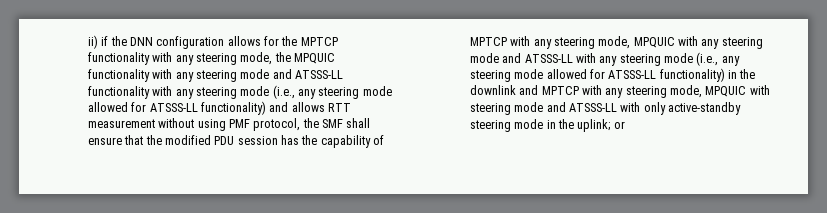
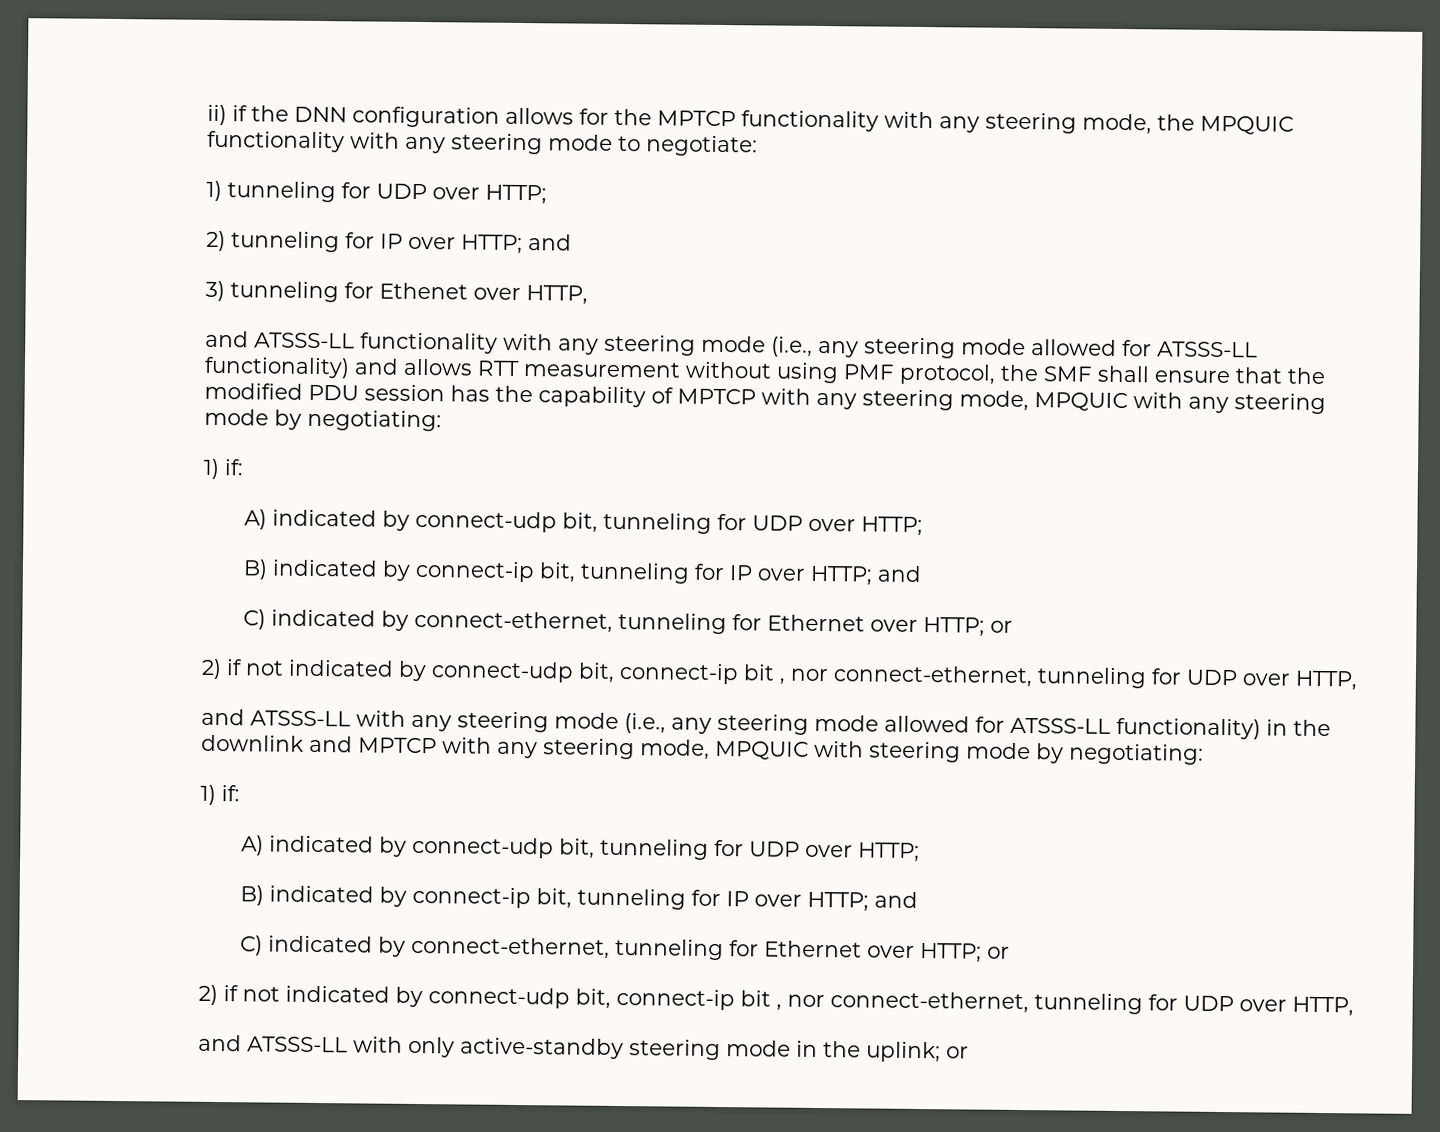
- ii) if the DNN configuration allows for the MPTCP functionality with any steering mode, the MPQUIC functionality with any steering mode and ATSSS-LL functionality with any steering mode (i.e., any steering mode allowed for ATSSS-LL functionality) and allows RTT measurement without using PMF protocol, the SMF shall ensure that the modified PDU session has the capability of MPTCP with any steering mode, MPQUIC with any steering mode and ATSSS-LL with any steering mode (i.e., any steering mode allowed for ATSSS-LL functionality) in the downlink and MPTCP with any steering mode, MPQUIC with steering mode and ATSSS-LL with only active-standby steering mode in the uplink;
+ ii) if the DNN configuration allows for the MPTCP functionality with any steering mode, the MPQUIC functionality with any steering mode to negotiate:
+ 1) tunneling for UDP over HTTP;
+ 2) tunneling for IP over HTTP; and
+ 3) tunneling for Ethenet over HTTP,
+ and ATSSS-LL functionality with any steering mode (i.e., any steering mode allowed for ATSSS-LL functionality) and allows RTT measurement without using PMF protocol, the SMF shall ensure that the modified PDU session has the capability of MPTCP with any steering mode, MPQUIC with any steering mode by negotiating:
+ 1) if:
+ A) indicated by connect-udp bit, tunneling for UDP over HTTP;
+ B) indicated by connect-ip bit, tunneling for IP over HTTP; and
+ C) indicated by connect-ethernet, tunneling for Ethernet over HTTP; or
+ 2) if not indicated by connect-udp bit, connect-ip bit , nor connect-ethernet, tunneling for UDP over HTTP,
+ and ATSSS-LL with any steering mode (i.e., any steering mode allowed for ATSSS-LL functionality) in the downlink and MPTCP with any steering mode, MPQUIC with steering mode by negotiating:
+ 1) if:
+ A) indicated by connect-udp bit, tunneling for UDP over HTTP;
+ B) indicated by connect-ip bit, tunneling for IP over HTTP; and
+ C) indicated by connect-ethernet, tunneling for Ethernet over HTTP; or
+ 2) if not indicated by connect-udp bit, connect-ip bit , nor connect-ethernet, tunneling for UDP over HTTP,
+ and ATSSS-LL with only active-standby steering mode in the uplink;

